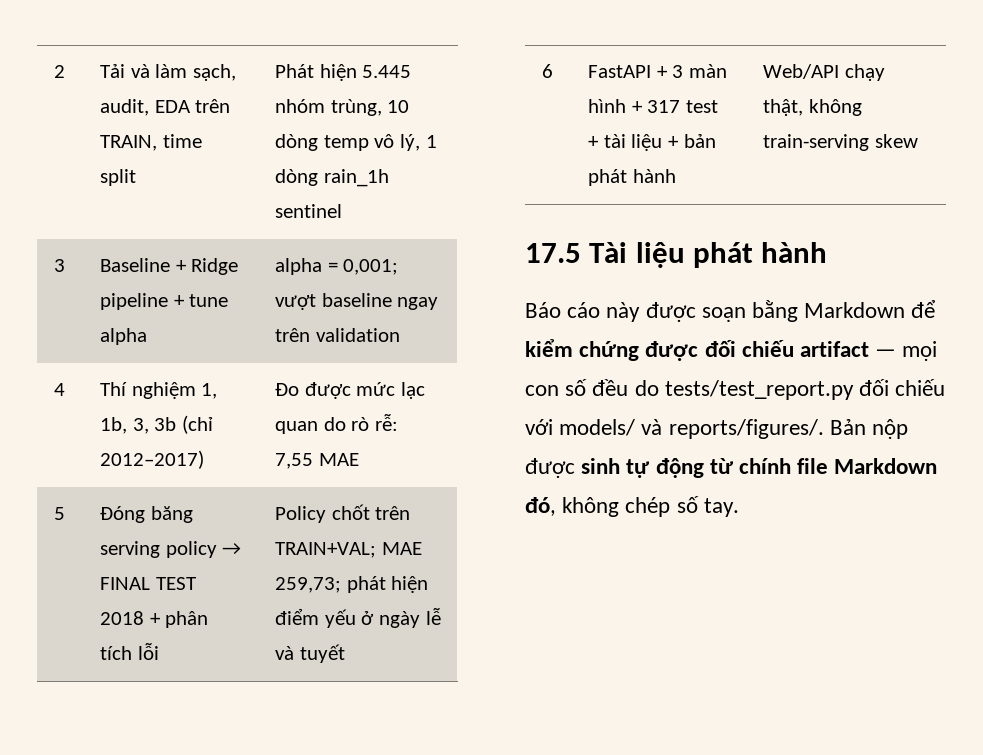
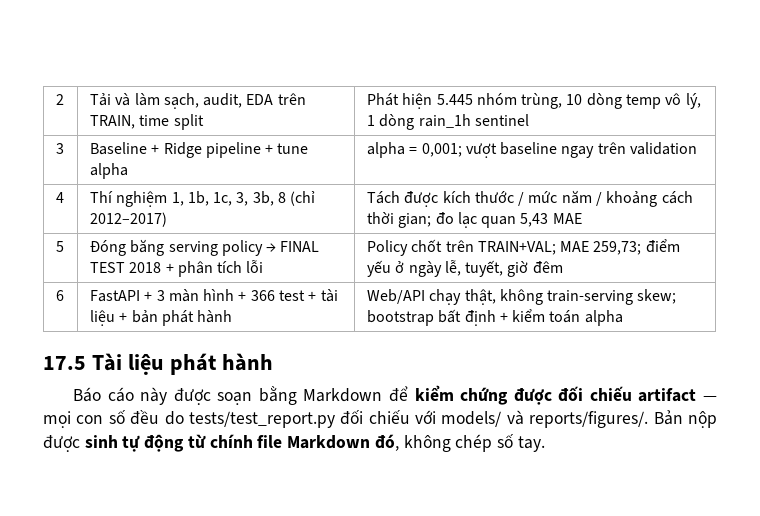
- 4 | Thí nghiệm 1, 1b, 3, 3b (chỉ 2012–2017) | Đo được mức lạc quan do rò rễ: 7,55 MAE
+ 4 | Thí nghiệm 1, 1b, 1c, 3, 3b, 8 (chỉ 2012–2017) | Tách được kích thước / mức năm / khoảng cách thời gian; đo lạc quan 5,43 MAE
- 5 | Đóng băng serving policy → FINAL TEST 2018 + phân tích lỗi | Policy chốt trên TRAIN+VAL; MAE 259,73; phát hiện điểm yếu ở ngày lễ và tuyết
+ 5 | Đóng băng serving policy → FINAL TEST 2018 + phân tích lỗi | Policy chốt trên TRAIN+VAL; MAE 259,73; điểm yếu ở ngày lễ, tuyết, giờ đêm
- 6 | FastAPI + 3 màn hình + 317 test + tài liệu + bản phát hành | Web/API chạy thật, không train-serving skew
+ 6 | FastAPI + 3 màn hình + 366 test + tài liệu + bản phát hành | Web/API chạy thật, không train-serving skew; bootstrap bất định + kiểm toán alpha

